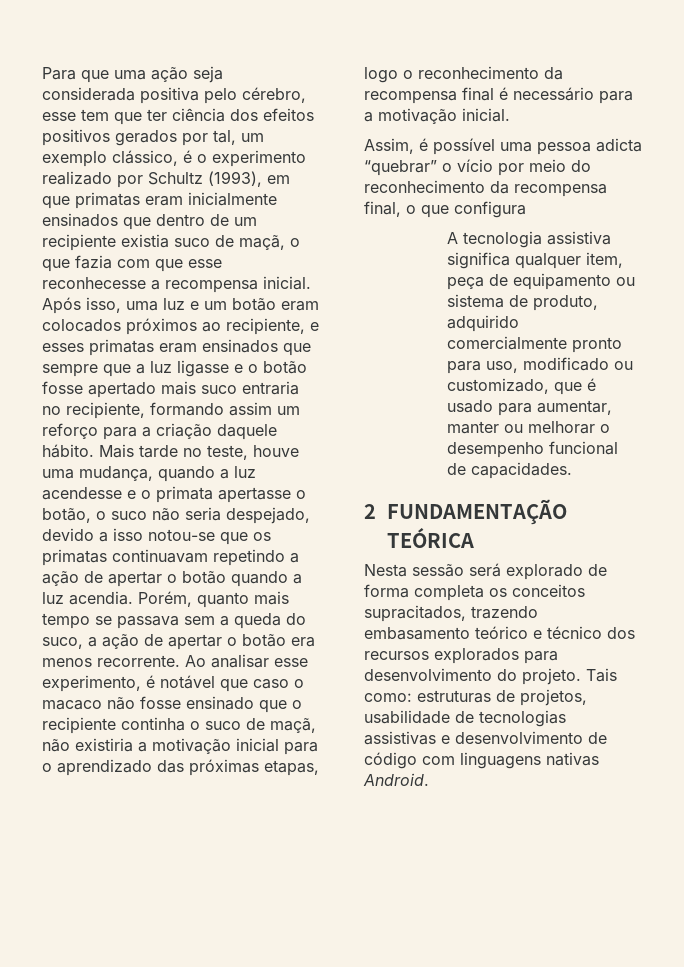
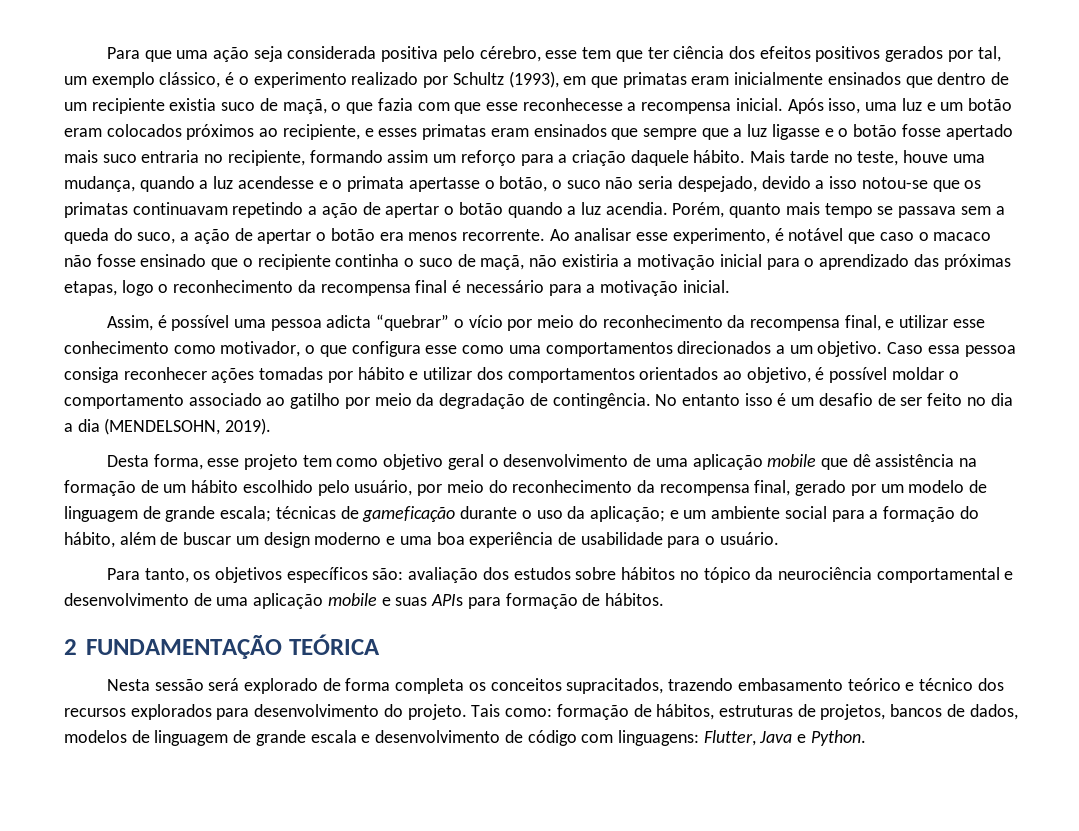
- Assim, é possível uma pessoa adicta “quebrar” o vício por meio do reconhecimento da recompensa final, o que configura
- A tecnologia assistiva significa qualquer item, peça de equipamento ou sistema de produto, adquirido comercialmente pronto para uso, modificado ou customizado, que é usado para aumentar, manter ou melhorar o desempenho funcional de capacidades.
+ Assim, é possível uma pessoa adicta “quebrar” o vício por meio do reconhecimento da recompensa final, e utilizar esse conhecimento como motivador, o que configura esse como uma comportamentos direcionados a um objetivo. Caso essa pessoa consiga reconhecer ações tomadas por hábito e utilizar dos comportamentos orientados ao objetivo, é possível moldar o comportamento associado ao gatilho por meio da degradação de contingência. No entanto isso é um desafio de ser feito no dia a dia (MENDELSOHN, 2019).
+ Desta forma, esse projeto tem como objetivo geral o desenvolvimento de uma aplicação mobile que dê assistência na formação de um hábito escolhido pelo usuário, por meio do reconhecimento da recompensa final, gerado por um modelo de linguagem de grande escala; técnicas de gameficação durante o uso da aplicação; e um ambiente social para a formação do hábito, além de buscar um design moderno e uma boa experiência de usabilidade para o usuário.
+ Para tanto, os objetivos específicos são: avaliação dos estudos sobre hábitos no tópico da neurociência comportamental e desenvolvimento de uma aplicação mobile e suas APIs para formação de hábitos.
- Tais como: estruturas de projetos, usabilidade de tecnologias assistivas e desenvolvimento de código com linguagens nativas Android.
+ Tais como: formação de hábitos, estruturas de projetos, bancos de dados, modelos de linguagem de grande escala e desenvolvimento de código com linguagens: Flutter, Java e Python.

